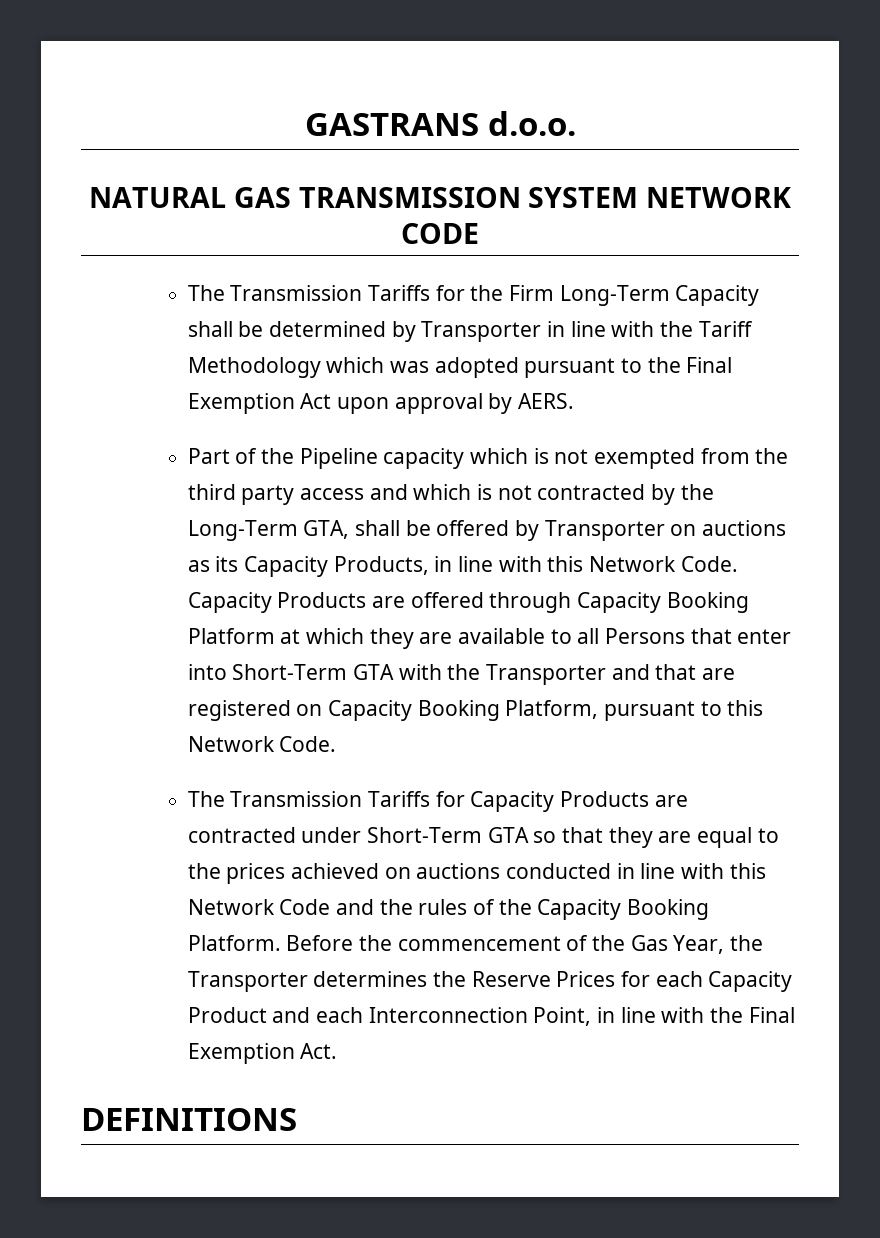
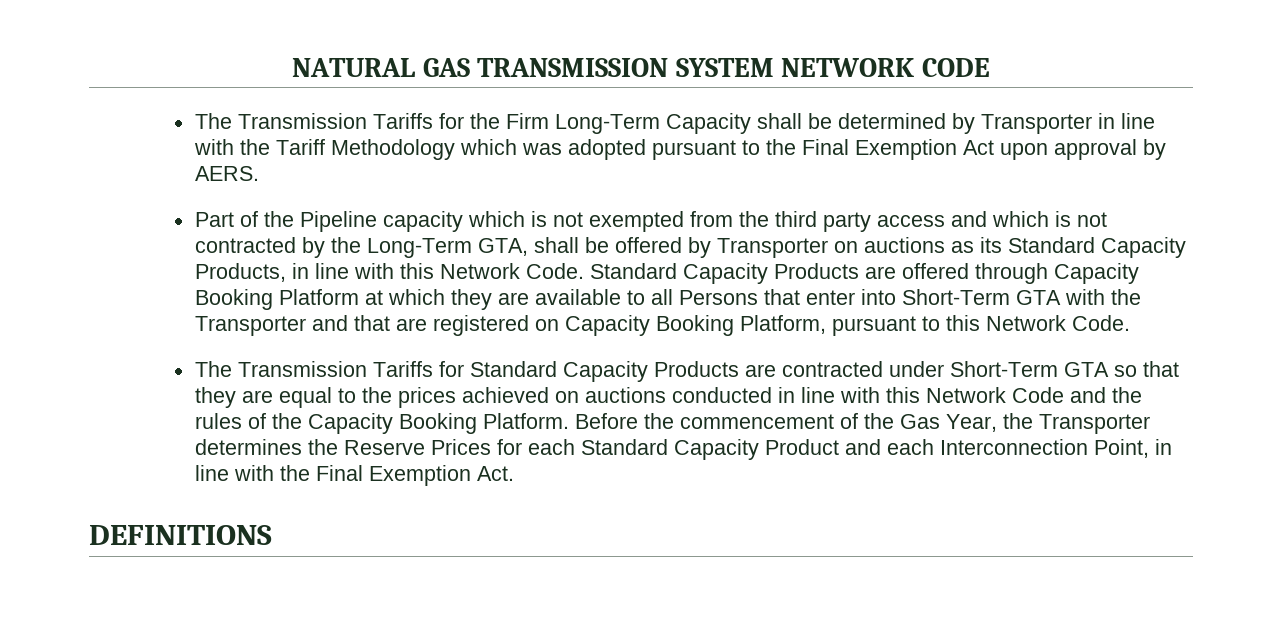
- GASTRANS d.o.o.
- Part of the Pipeline capacity which is not exempted from the third party access and which is not contracted by the Long-Term GTA, shall be offered by Transporter on auctions as its Capacity Products, in line with this Network Code.
+ Part of the Pipeline capacity which is not exempted from the third party access and which is not contracted by the Long-Term GTA, shall be offered by Transporter on auctions as its Standard Capacity Products, in line with this Network Code.
- Capacity Products are offered through Capacity Booking Platform at which they are available to all Persons that enter into Short-Term GTA with the Transporter and that are registered on Capacity Booking Platform, pursuant to this Network Code.
+ Standard Capacity Products are offered through Capacity Booking Platform at which they are available to all Persons that enter into Short-Term GTA with the Transporter and that are registered on Capacity Booking Platform, pursuant to this Network Code.
- The Transmission Tariffs for Capacity Products are contracted under Short-Term GTA so that they are equal to the prices achieved on auctions conducted in line with this Network Code and the rules of the Capacity Booking Platform.
+ The Transmission Tariffs for Standard Capacity Products are contracted under Short-Term GTA so that they are equal to the prices achieved on auctions conducted in line with this Network Code and the rules of the Capacity Booking Platform.
- Before the commencement of the Gas Year, the Transporter determines the Reserve Prices for each Capacity Product and each Interconnection Point, in line with the Final Exemption Act.
+ Before the commencement of the Gas Year, the Transporter determines the Reserve Prices for each Standard Capacity Product and each Interconnection Point, in line with the Final Exemption Act.

